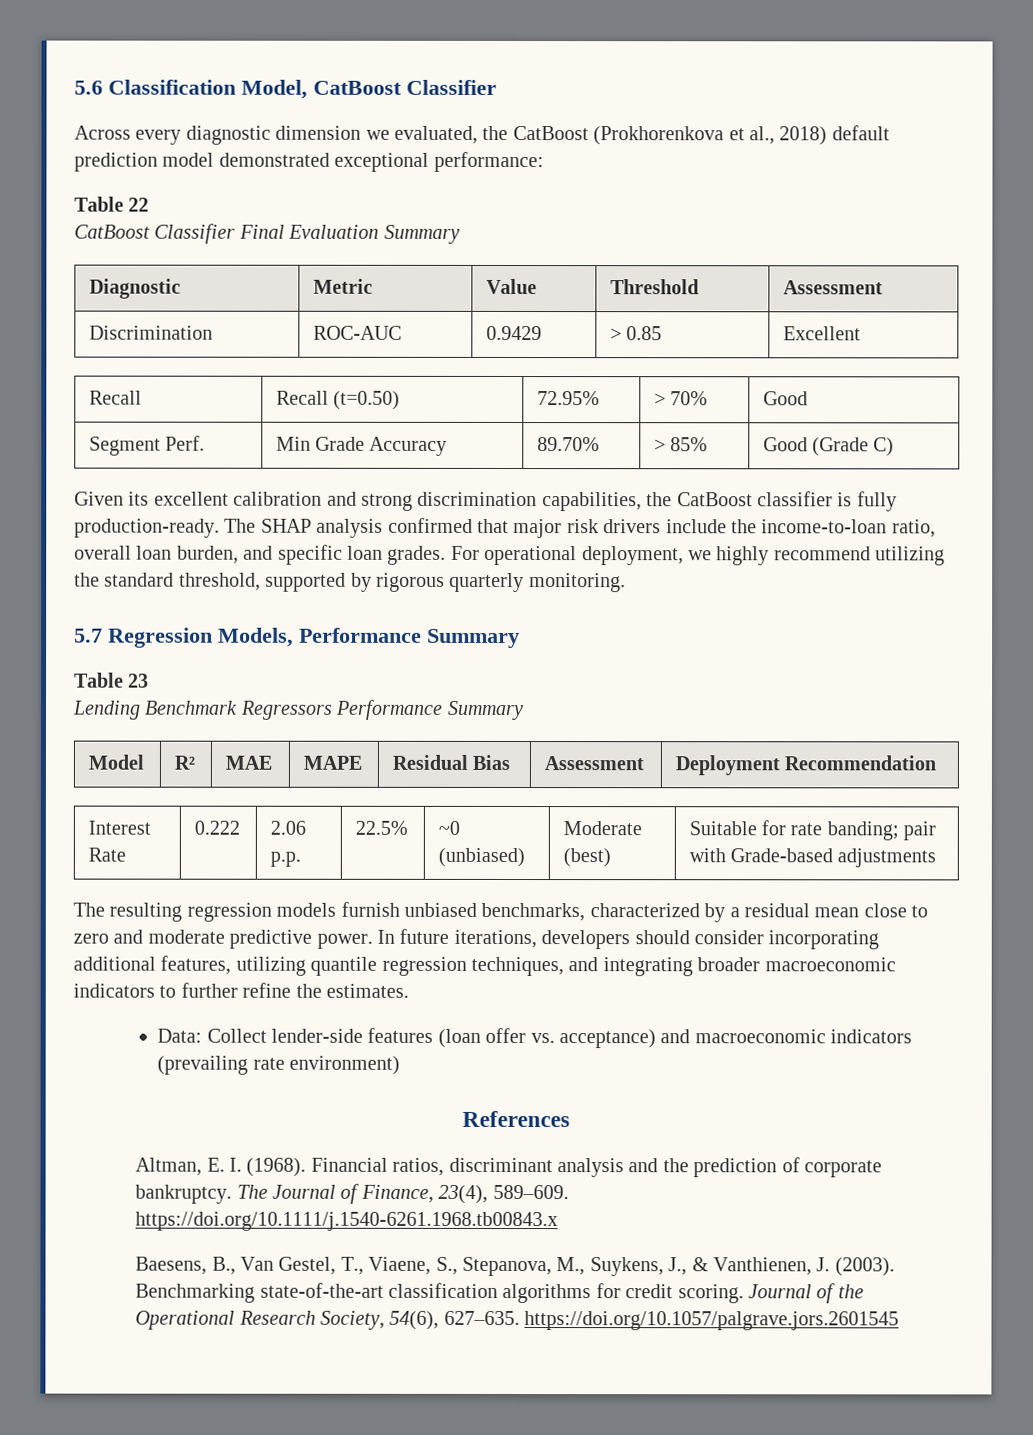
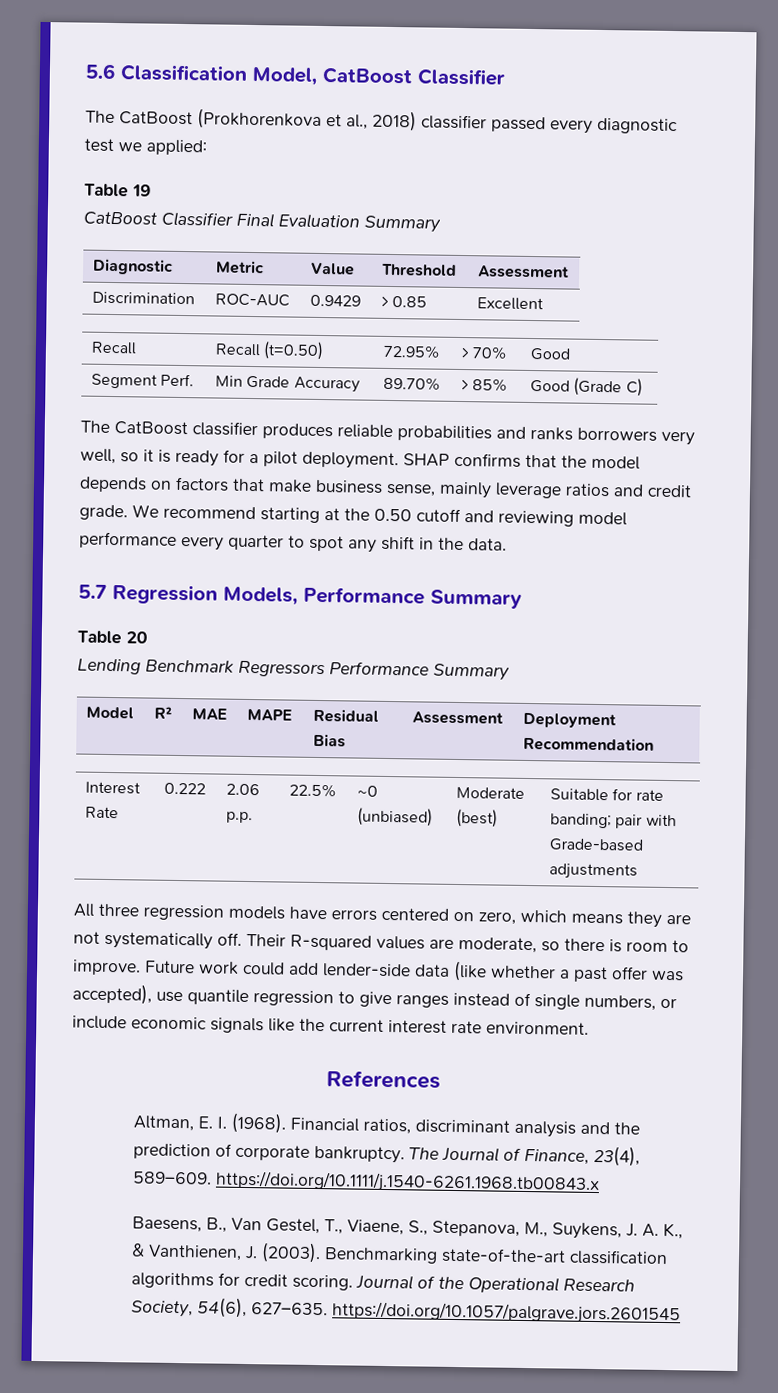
- Across every diagnostic dimension we evaluated, the CatBoost (Prokhorenkova et al., 2018) default prediction model demonstrated exceptional performance:
- Table 22
+ The CatBoost (Prokhorenkova et al., 2018) classifier passed every diagnostic test we applied:
+ Table 19
- Given its excellent calibration and strong discrimination capabilities, the CatBoost classifier is fully production-ready. The SHAP analysis confirmed that major risk drivers include the income-to-loan ratio, overall loan burden, and specific loan grades. For operational deployment, we highly recommend utilizing the standard threshold, supported by rigorous quarterly monitoring.
+ The CatBoost classifier produces reliable probabilities and ranks borrowers very well, so it is ready for a pilot deployment. SHAP confirms that the model depends on factors that make business sense, mainly leverage ratios and credit grade. We recommend starting at the 0.50 cutoff and reviewing model performance every quarter to spot any shift in the data.
- Table 23
+ Table 20
- The resulting regression models furnish unbiased benchmarks, characterized by a residual mean close to zero and moderate predictive power. In future iterations, developers should consider incorporating additional features, utilizing quantile regression techniques, and integrating broader macroeconomic indicators to further refine the estimates.
- Data: Collect lender-side features (loan offer vs. acceptance) and macroeconomic indicators (prevailing rate environment)
+ All three regression models have errors centered on zero, which means they are not systematically off. Their R-squared values are moderate, so there is room to improve. Future work could add lender-side data (like whether a past offer was accepted), use quantile regression to give ranges instead of single numbers, or include economic signals like the current interest rate environment.
- Baesens, B., Van Gestel, T., Viaene, S., Stepanova, M., Suykens, J., & Vanthienen, J. (2003).
+ Baesens, B., Van Gestel, T., Viaene, S., Stepanova, M., Suykens, J. A. K., & Vanthienen, J. (2003).

